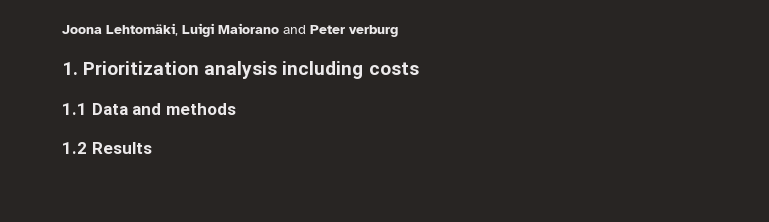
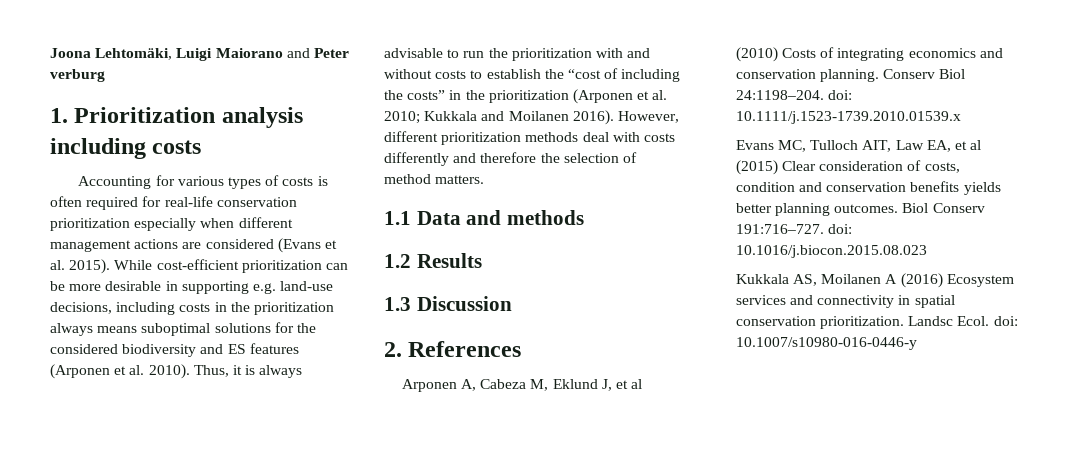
+ Accounting for various types of costs is often required for real-life conservation prioritization especially when different management actions are considered (Evans et al. 2015). While cost-efficient prioritization can be more desirable in supporting e.g. land-use decisions, including costs in the prioritization always means suboptimal solutions for the considered biodiversity and ES features (Arponen et al. 2010). Thus, it is always advisable to run the prioritization with and without costs to establish the “cost of including the costs” in the prioritization (Arponen et al. 2010; Kukkala and Moilanen 2016). However, different prioritization methods deal with costs differently and therefore the selection of method matters.
+ 1.3 Discussion
+ 2. References
+ Arponen A, Cabeza M, Eklund J, et al (2010) Costs of integrating economics and conservation planning. Conserv Biol 24:1198–204. doi: 10.1111/j.1523-1739.2010.01539.x
+ Evans MC, Tulloch AIT, Law EA, et al (2015) Clear consideration of costs, condition and conservation benefits yields better planning outcomes. Biol Conserv 191:716–727. doi: 10.1016/j.biocon.2015.08.023
+ Kukkala AS, Moilanen A (2016) Ecosystem services and connectivity in spatial conservation prioritization. Landsc Ecol. doi: 10.1007/s10980-016-0446-y

